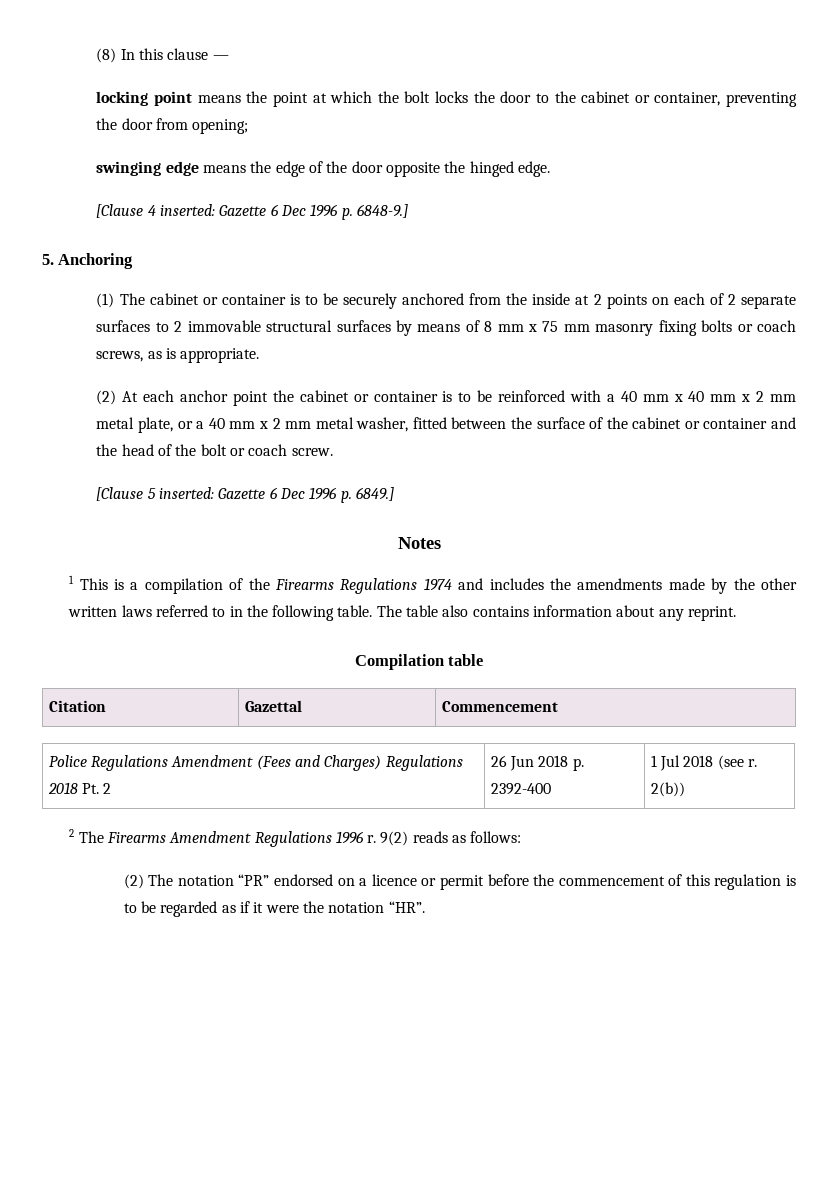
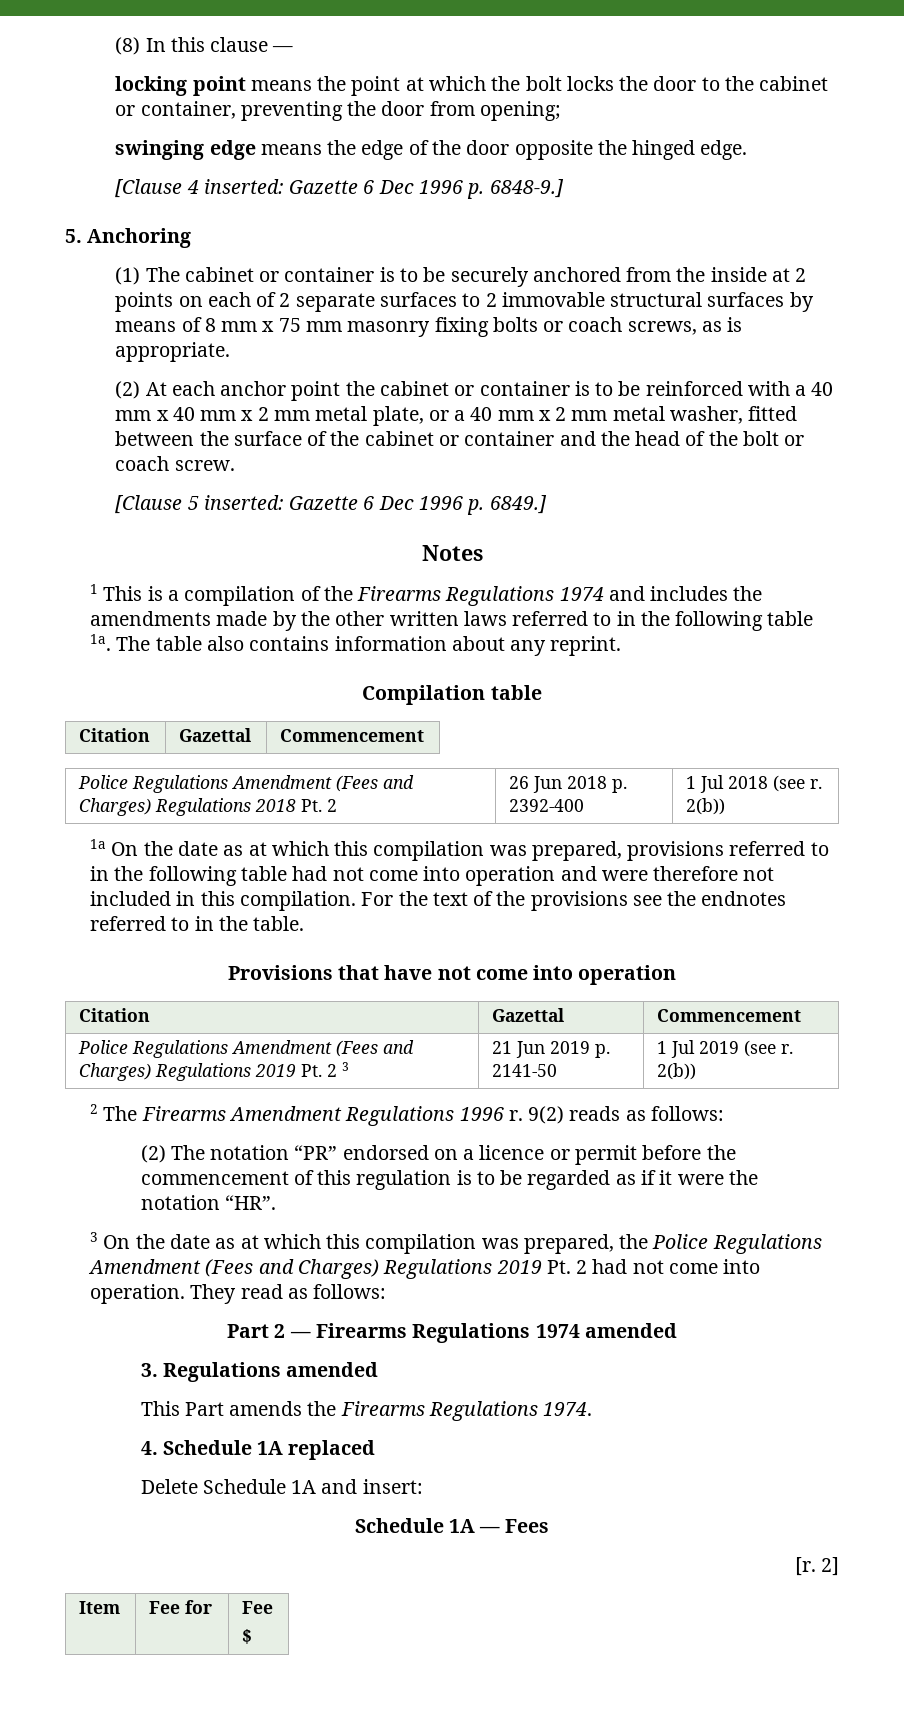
- 1 This is a compilation of the Firearms Regulations 1974 and includes the amendments made by the other written laws referred to in the following table.
+ 1 This is a compilation of the Firearms Regulations 1974 and includes the amendments made by the other written laws referred to in the following table 1a.
+ 1a On the date as at which this compilation was prepared, provisions referred to in the following table had not come into operation and were therefore not included in this compilation. For the text of the provisions see the endnotes referred to in the table.
+ Provisions that have not come into operation
+ Citation | Gazettal | Commencement
+ Police Regulations Amendment (Fees and Charges) Regulations 2019 Pt. 2 3 | 21 Jun 2019 p. 2141-50 | 1 Jul 2019 (see r. 2(b))
+ 3 On the date as at which this compilation was prepared, the Police Regulations Amendment (Fees and Charges) Regulations 2019 Pt. 2 had not come into operation. They read as follows:
+ Part 2 — Firearms Regulations 1974 amended
+ 3. Regulations amended
+ This Part amends the Firearms Regulations 1974.
+ 4. Schedule 1A replaced
+ Delete Schedule 1A and insert:
+ Schedule 1A — Fees
+ [r. 2]
+ Item | Fee for | Fee
+ $

